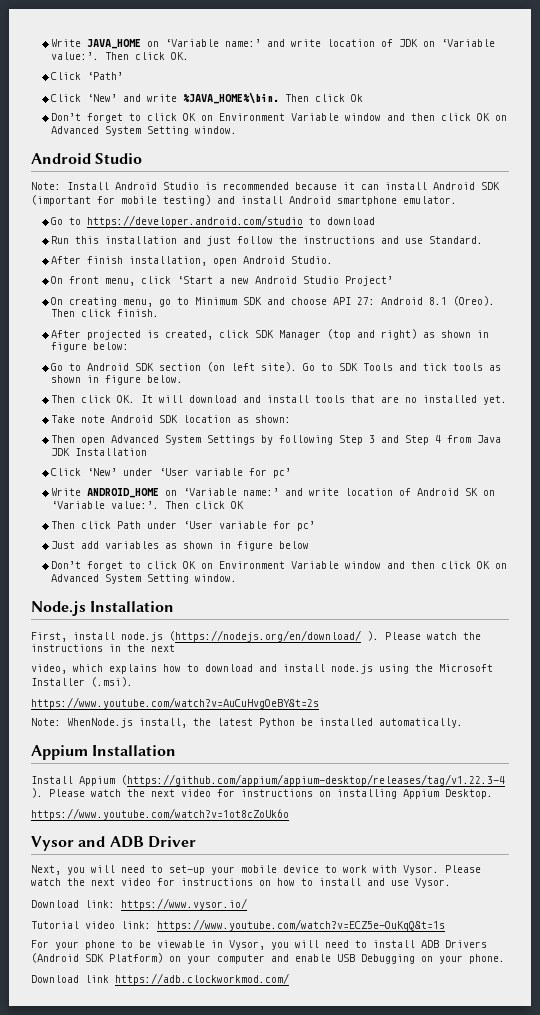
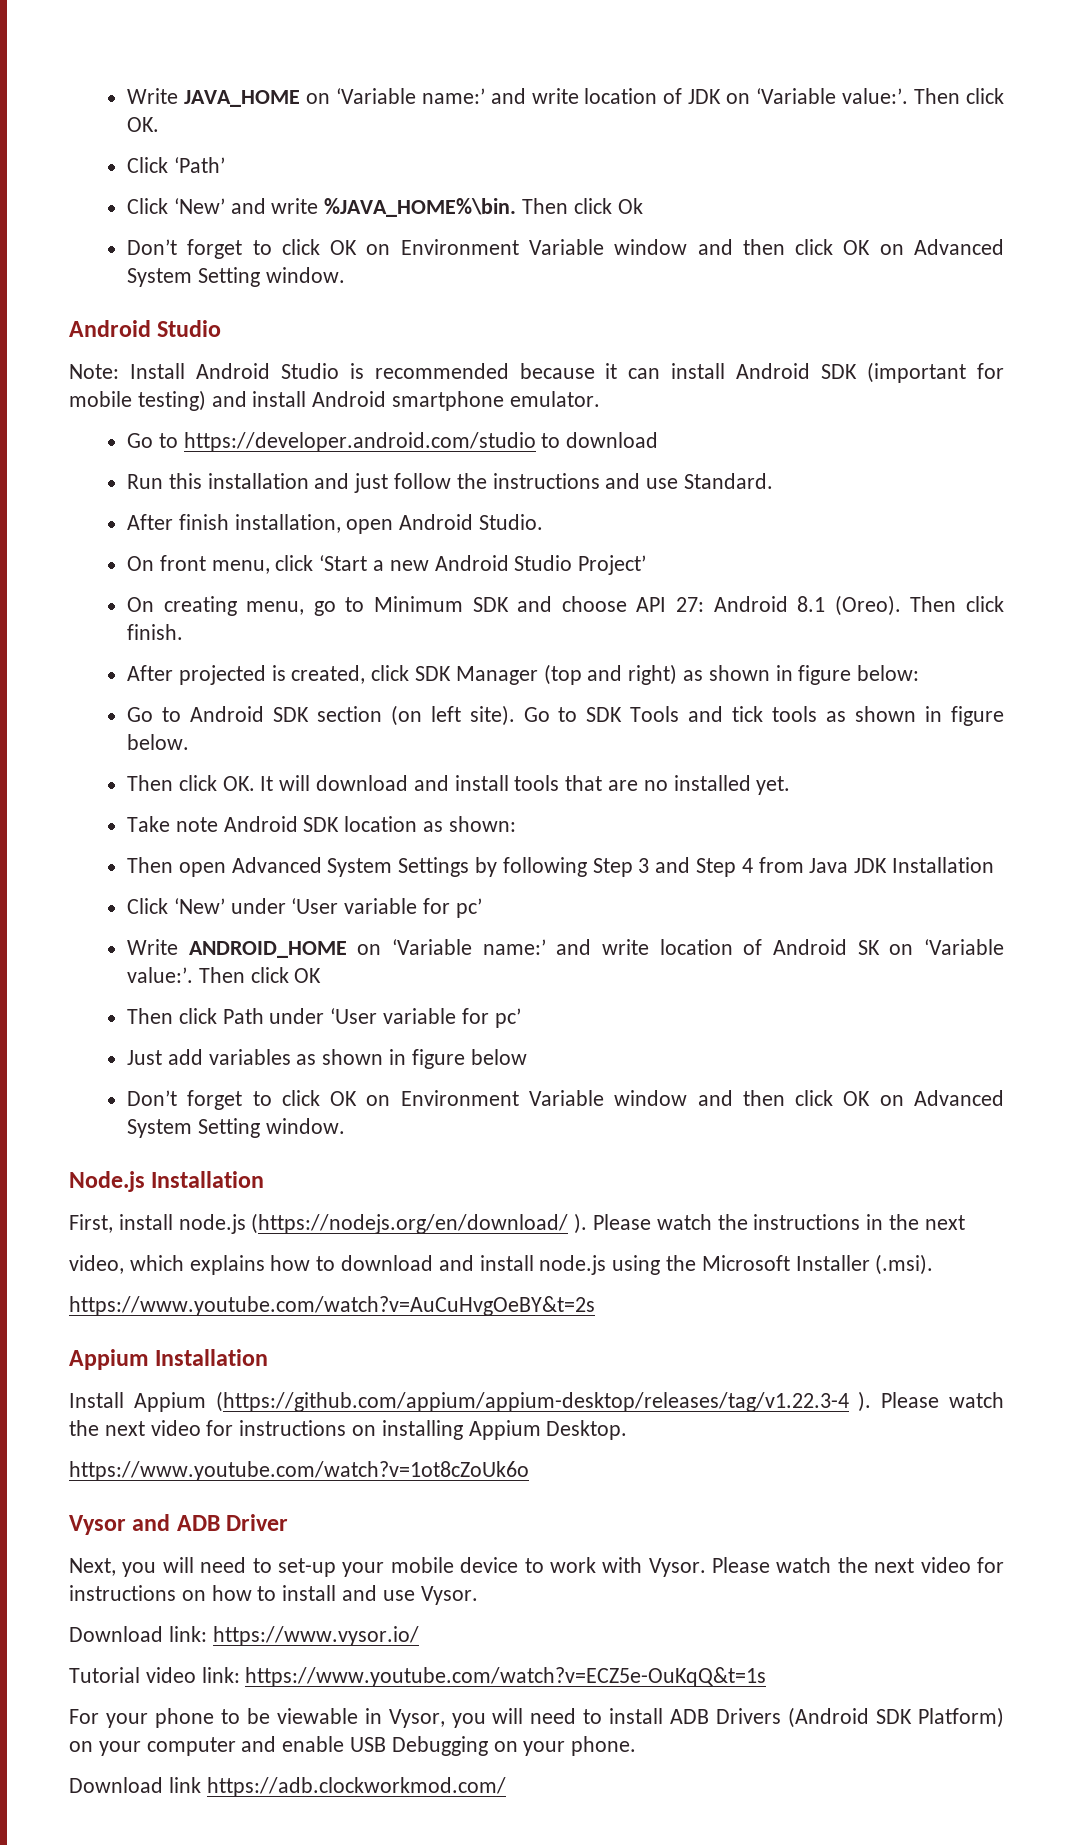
- Note: WhenNode.js install, the latest Python be installed automatically.

